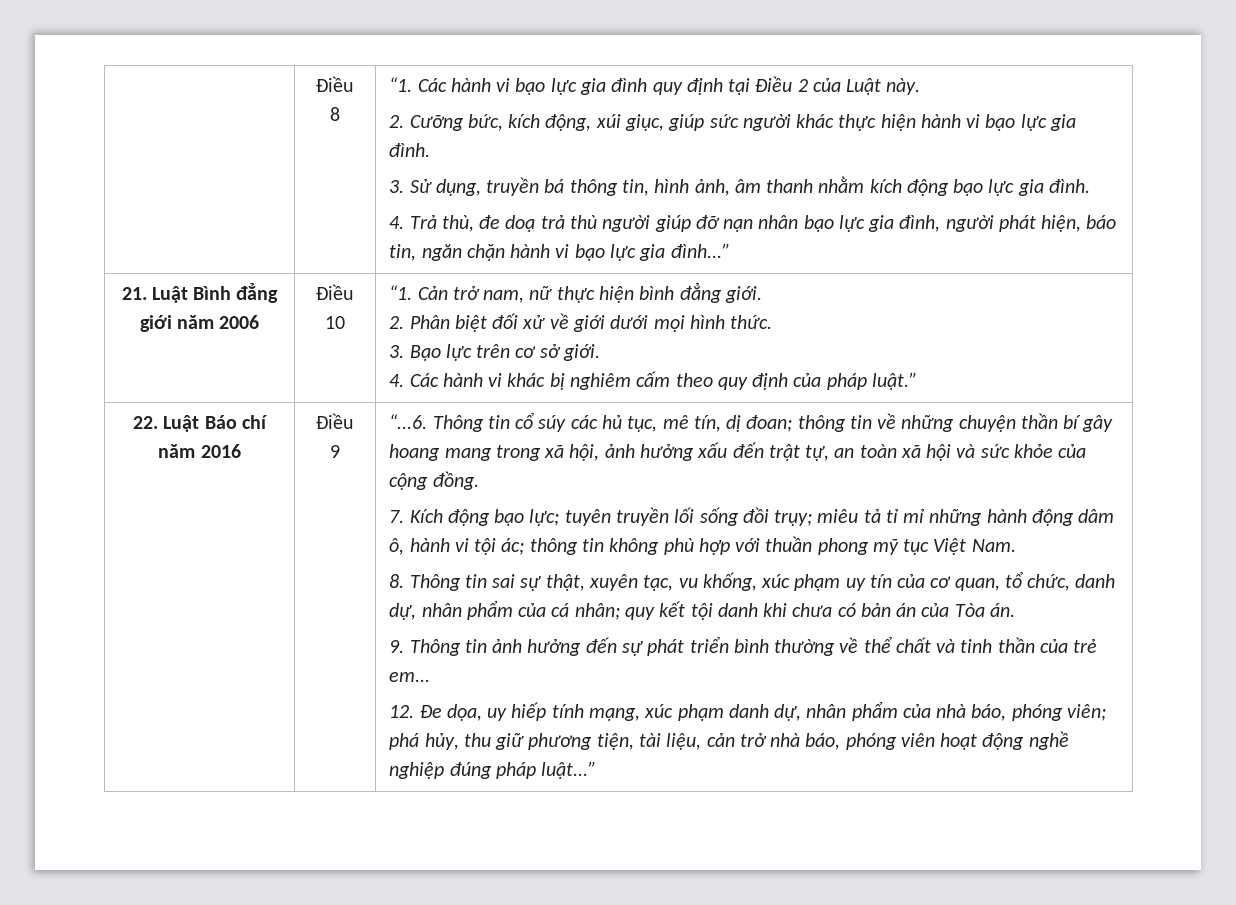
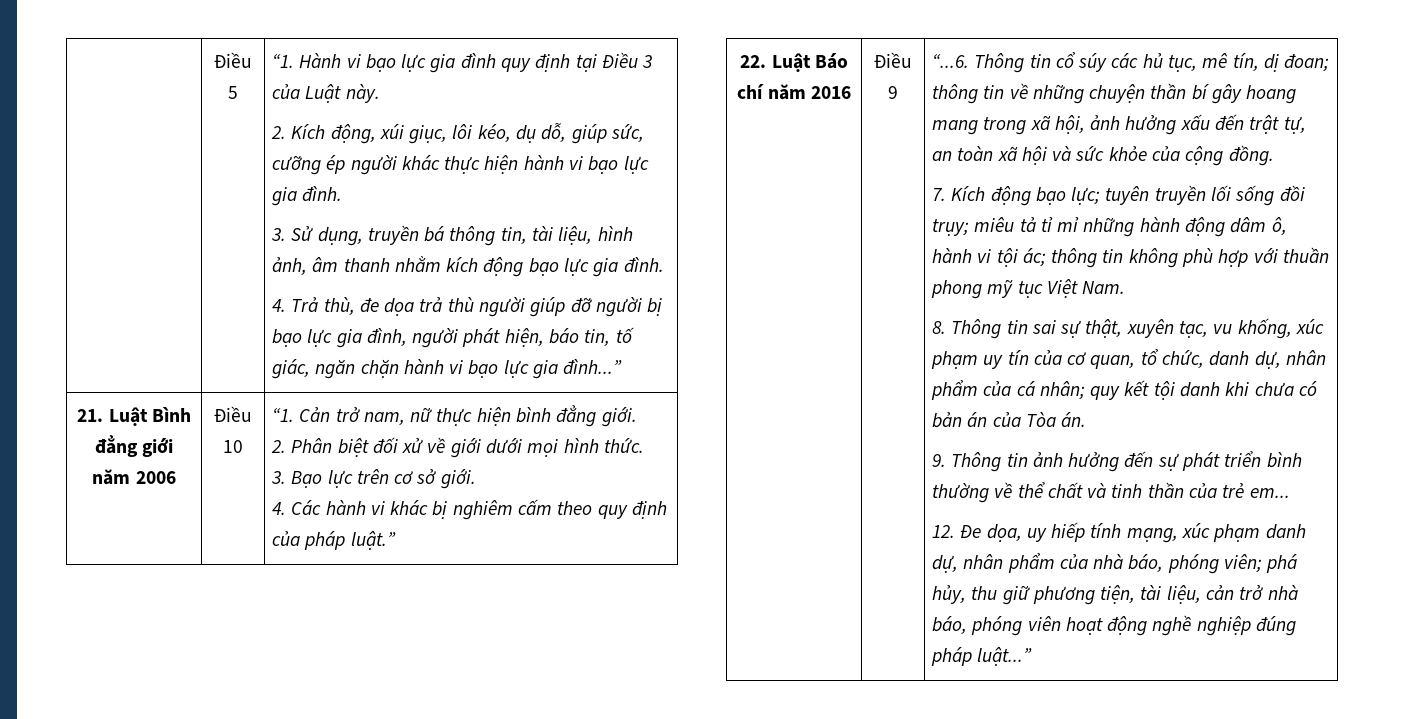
- Điều 8 | “1. Các hành vi bạo lực gia đình quy định tại Điều 2 của Luật này.
+ Điều 5 | “1. Hành vi bạo lực gia đình quy định tại Điều 3 của Luật này.
- 2. Cưỡng bức, kích động, xúi giục, giúp sức người khác thực hiện hành vi bạo lực gia đình.
+ 2. Kích động, xúi giục, lôi kéo, dụ dỗ, giúp sức, cưỡng ép người khác thực hiện hành vi bạo lực gia đình.
- 3. Sử dụng, truyền bá thông tin, hình ảnh, âm thanh nhằm kích động bạo lực gia đình.
+ 3. Sử dụng, truyền bá thông tin, tài liệu, hình ảnh, âm thanh nhằm kích động bạo lực gia đình.
- 4. Trả thù, đe doạ trả thù người giúp đỡ nạn nhân bạo lực gia đình, người phát hiện, báo tin, ngăn chặn hành vi bạo lực gia đình...”
+ 4. Trả thù, đe dọa trả thù người giúp đỡ người bị bạo lực gia đình, người phát hiện, báo tin, tố giác, ngăn chặn hành vi bạo lực gia đình...”

